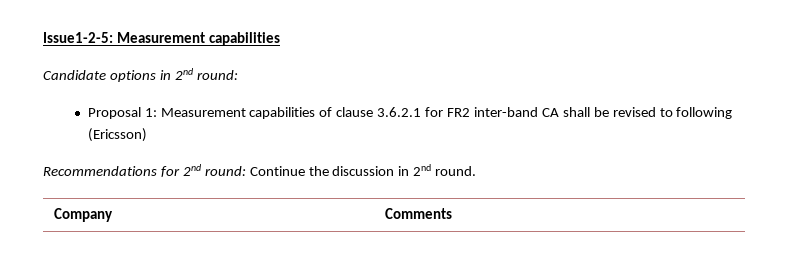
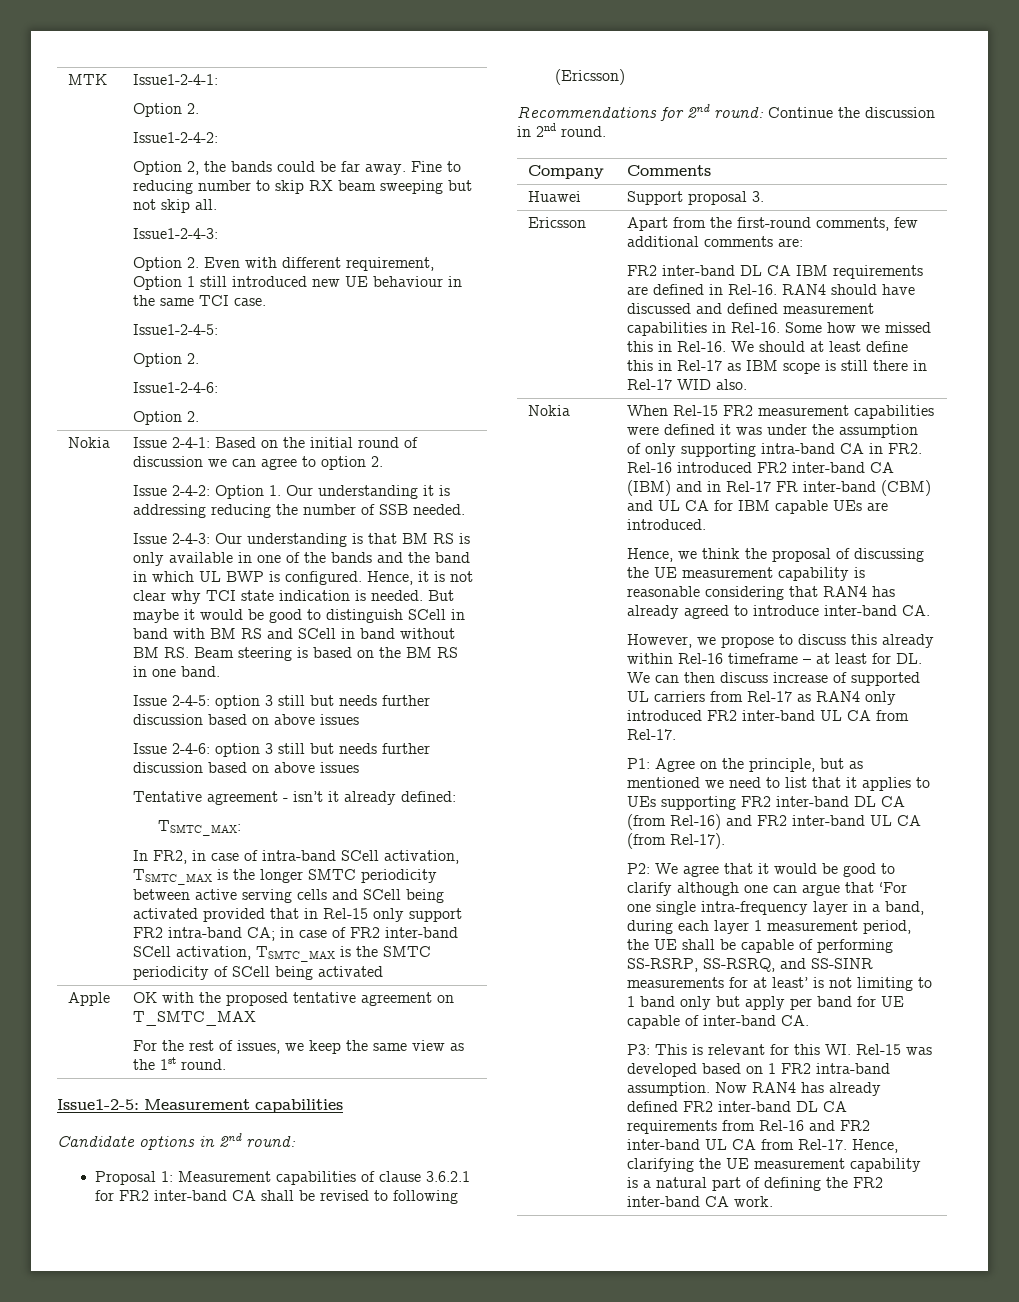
+ MTK | Issue1-2-4-1:
+ Option 2.
+ Issue1-2-4-2:
+ Option 2, the bands could be far away. Fine to reducing number to skip RX beam sweeping but not skip all.
+ Issue1-2-4-3:
+ Option 2. Even with different requirement, Option 1 still introduced new UE behaviour in the same TCI case.
+ Issue1-2-4-5:
+ Option 2.
+ Issue1-2-4-6:
+ Option 2.
+ Nokia | Issue 2-4-1: Based on the initial round of discussion we can agree to option 2.
+ Issue 2-4-2: Option 1. Our understanding it is addressing reducing the number of SSB needed.
+ Issue 2-4-3: Our understanding is that BM RS is only available in one of the bands and the band in which UL BWP is configured. Hence, it is not clear why TCI state indication is needed. But maybe it would be good to distinguish SCell in band with BM RS and SCell in band without BM RS. Beam steering is based on the BM RS in one band.
+ Issue 2-4-5: option 3 still but needs further discussion based on above issues
+ Issue 2-4-6: option 3 still but needs further discussion based on above issues
+ Tentative agreement - isn’t it already defined:
+ TSMTC_MAX:
+ In FR2, in case of intra-band SCell activation, TSMTC_MAX is the longer SMTC periodicity between active serving cells and SCell being activated provided that in Rel-15 only support FR2 intra-band CA; in case of FR2 inter-band SCell activation, TSMTC_MAX is the SMTC periodicity of SCell being activated
+ Apple | OK with the proposed tentative agreement on T_SMTC_MAX
+ For the rest of issues, we keep the same view as the 1st round.
+ Huawei | Support proposal 3.
+ Ericsson | Apart from the first-round comments, few additional comments are:
+ FR2 inter-band DL CA IBM requirements are defined in Rel-16. RAN4 should have discussed and defined measurement capabilities in Rel-16. Some how we missed this in Rel-16. We should at least define this in Rel-17 as IBM scope is still there in Rel-17 WID also.
+ Nokia | When Rel-15 FR2 measurement capabilities were defined it was under the assumption of only supporting intra-band CA in FR2. Rel-16 introduced FR2 inter-band CA (IBM) and in Rel-17 FR inter-band (CBM) and UL CA for IBM capable UEs are introduced.
+ Hence, we think the proposal of discussing the UE measurement capability is reasonable considering that RAN4 has already agreed to introduce inter-band CA.
+ However, we propose to discuss this already within Rel-16 timeframe – at least for DL. We can then discuss increase of supported UL carriers from Rel-17 as RAN4 only introduced FR2 inter-band UL CA from Rel-17.
+ P1: Agree on the principle, but as mentioned we need to list that it applies to UEs supporting FR2 inter-band DL CA (from Rel-16) and FR2 inter-band UL CA (from Rel-17).
+ P2: We agree that it would be good to clarify although one can argue that ‘For one single intra-frequency layer in a band, during each layer 1 measurement period, the UE shall be capable of performing SS-RSRP, SS-RSRQ, and SS-SINR measurements for at least’ is not limiting to 1 band only but apply per band for UE capable of inter-band CA.
+ P3: This is relevant for this WI. Rel-15 was developed based on 1 FR2 intra-band assumption. Now RAN4 has already defined FR2 inter-band DL CA requirements from Rel-16 and FR2 inter-band UL CA from Rel-17. Hence, clarifying the UE measurement capability is a natural part of defining the FR2 inter-band CA work.

